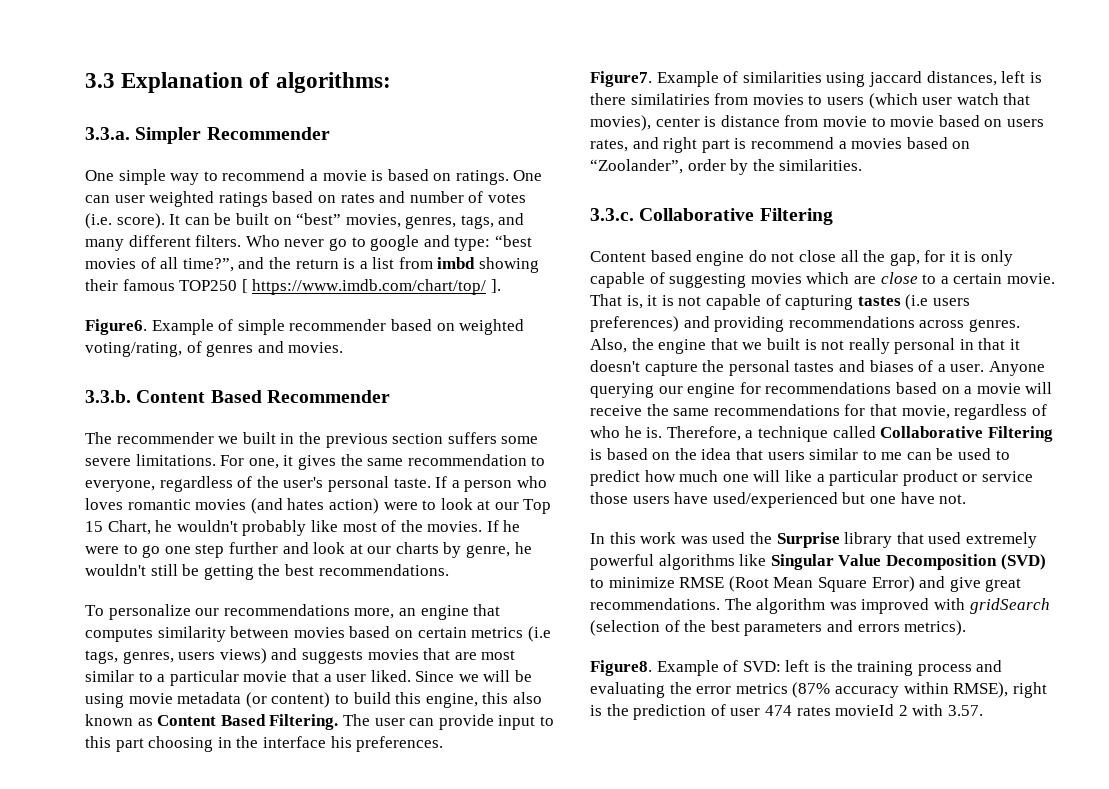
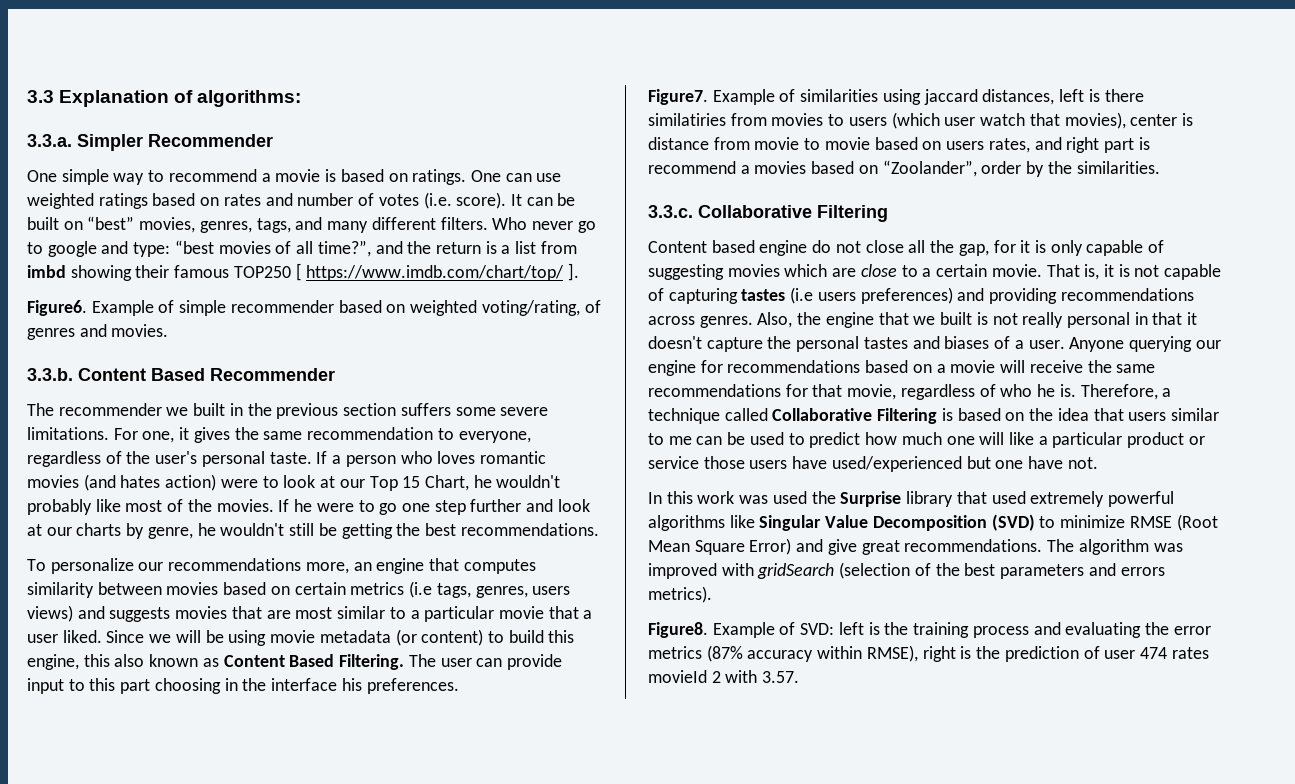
- One can user weighted ratings based on rates and number of votes (i.e. score).
+ One can use weighted ratings based on rates and number of votes (i.e. score).

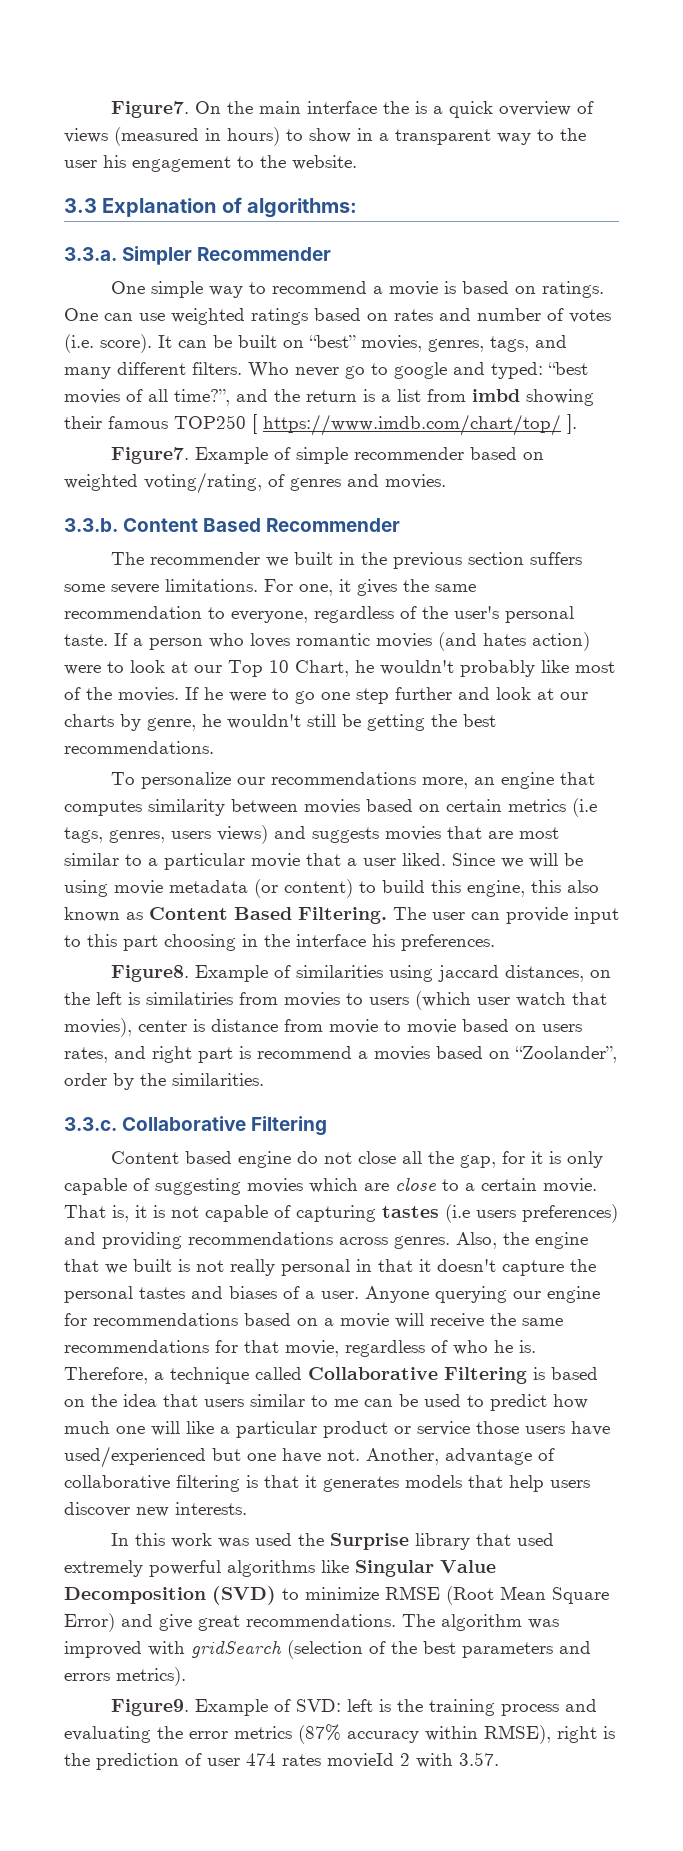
+ Figure7. On the main interface the is a quick overview of views (measured in hours) to show in a transparent way to the user his engagement to the website.
- Who never go to google and type: “best movies of all time?”, and the return is a list from imbd showing their famous TOP250 [ https://www.imdb.com/chart/top/ ].
- Figure6.
+ Who never go to google and typed: “best movies of all time?”, and the return is a list from imbd showing their famous TOP250 [ https://www.imdb.com/chart/top/ ].
+ Figure7.
- If a person who loves romantic movies (and hates action) were to look at our Top 15 Chart, he wouldn't probably like most of the movies.
+ If a person who loves romantic movies (and hates action) were to look at our Top 10 Chart, he wouldn't probably like most of the movies.
- Figure7.
+ Figure8.
- Example of similarities using jaccard distances, left is there similatiries from movies to users (which user watch that movies), center is distance from movie to movie based on users rates, and right part is recommend a movies based on “Zoolander”, order by the similarities.
+ Example of similarities using jaccard distances, on the left is similatiries from movies to users (which user watch that movies), center is distance from movie to movie based on users rates, and right part is recommend a movies based on “Zoolander”, order by the similarities.
+ Another, advantage of collaborative filtering is that it generates models that help users discover new interests.
- Figure8.
+ Figure9.

